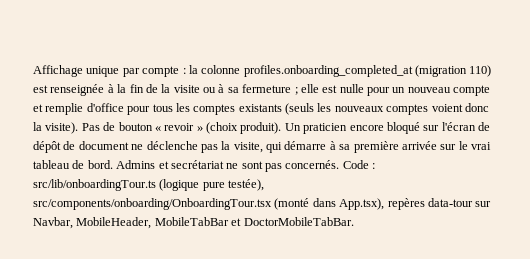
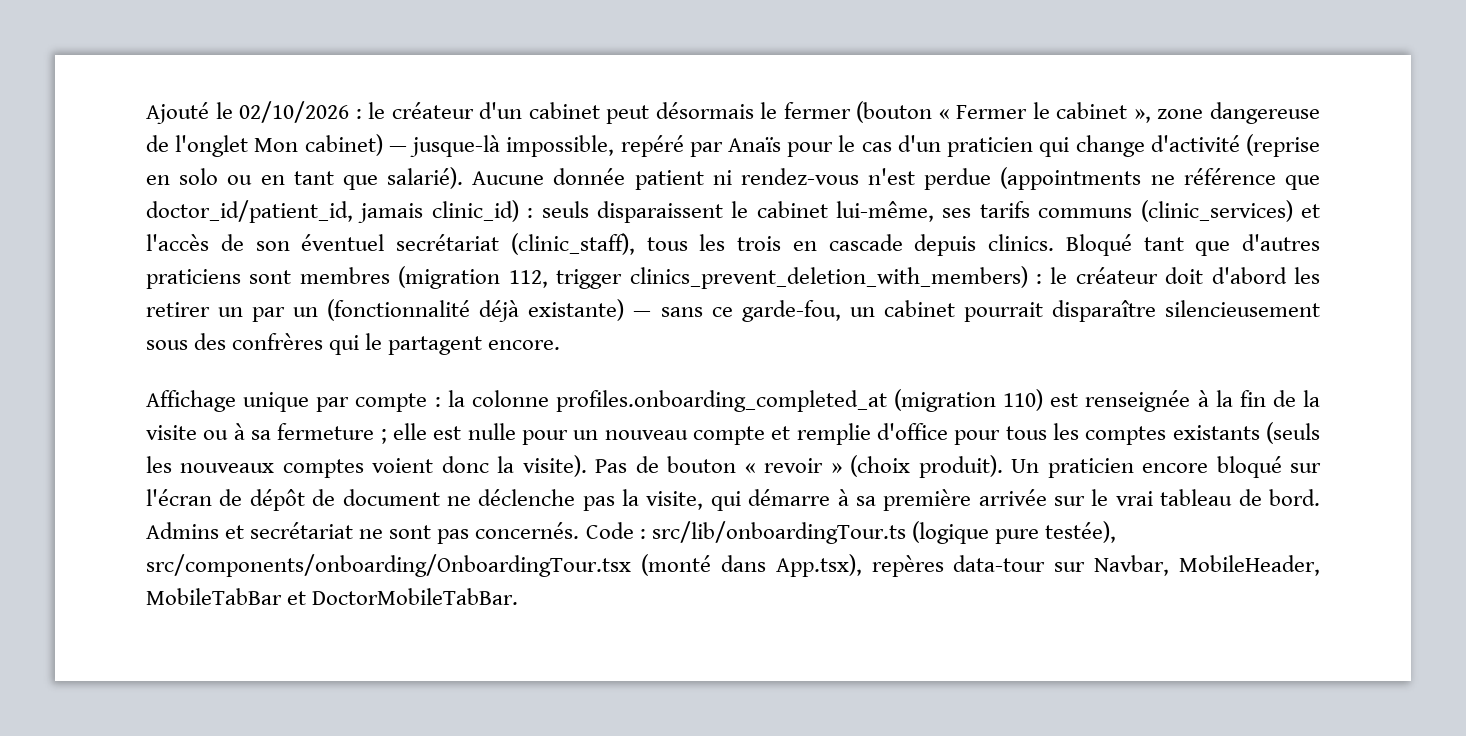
+ Ajouté le 02/10/2026 : le créateur d'un cabinet peut désormais le fermer (bouton « Fermer le cabinet », zone dangereuse de l'onglet Mon cabinet) — jusque-là impossible, repéré par Anaïs pour le cas d'un praticien qui change d'activité (reprise en solo ou en tant que salarié). Aucune donnée patient ni rendez-vous n'est perdue (appointments ne référence que doctor_id/patient_id, jamais clinic_id) : seuls disparaissent le cabinet lui-même, ses tarifs communs (clinic_services) et l'accès de son éventuel secrétariat (clinic_staff), tous les trois en cascade depuis clinics. Bloqué tant que d'autres praticiens sont membres (migration 112, trigger clinics_prevent_deletion_with_members) : le créateur doit d'abord les retirer un par un (fonctionnalité déjà existante) — sans ce garde-fou, un cabinet pourrait disparaître silencieusement sous des confrères qui le partagent encore.

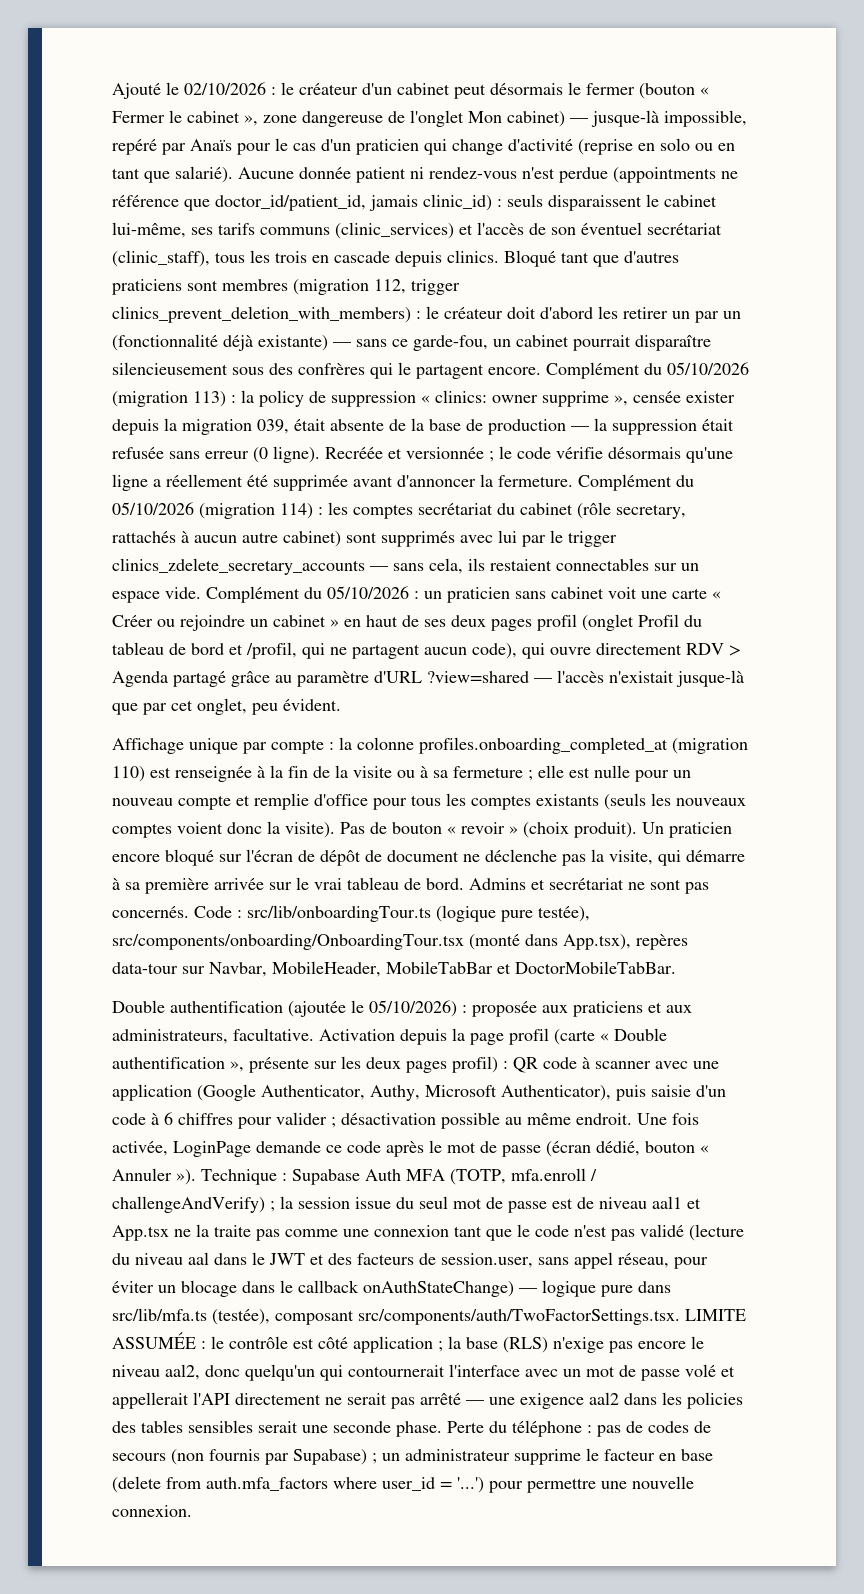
+ Complément du 05/10/2026 (migration 113) : la policy de suppression « clinics: owner supprime », censée exister depuis la migration 039, était absente de la base de production — la suppression était refusée sans erreur (0 ligne). Recréée et versionnée ; le code vérifie désormais qu'une ligne a réellement été supprimée avant d'annoncer la fermeture. Complément du 05/10/2026 (migration 114) : les comptes secrétariat du cabinet (rôle secretary, rattachés à aucun autre cabinet) sont supprimés avec lui par le trigger clinics_zdelete_secretary_accounts — sans cela, ils restaient connectables sur un espace vide. Complément du 05/10/2026 : un praticien sans cabinet voit une carte « Créer ou rejoindre un cabinet » en haut de ses deux pages profil (onglet Profil du tableau de bord et /profil, qui ne partagent aucun code), qui ouvre directement RDV > Agenda partagé grâce au paramètre d'URL ?view=shared — l'accès n'existait jusque-là que par cet onglet, peu évident.
+ Double authentification (ajoutée le 05/10/2026) : proposée aux praticiens et aux administrateurs, facultative. Activation depuis la page profil (carte « Double authentification », présente sur les deux pages profil) : QR code à scanner avec une application (Google Authenticator, Authy, Microsoft Authenticator), puis saisie d'un code à 6 chiffres pour valider ; désactivation possible au même endroit. Une fois activée, LoginPage demande ce code après le mot de passe (écran dédié, bouton « Annuler »). Technique : Supabase Auth MFA (TOTP, mfa.enroll / challengeAndVerify) ; la session issue du seul mot de passe est de niveau aal1 et App.tsx ne la traite pas comme une connexion tant que le code n'est pas validé (lecture du niveau aal dans le JWT et des facteurs de session.user, sans appel réseau, pour éviter un blocage dans le callback onAuthStateChange) — logique pure dans src/lib/mfa.ts (testée), composant src/components/auth/TwoFactorSettings.tsx. LIMITE ASSUMÉE : le contrôle est côté application ; la base (RLS) n'exige pas encore le niveau aal2, donc quelqu'un qui contournerait l'interface avec un mot de passe volé et appellerait l'API directement ne serait pas arrêté — une exigence aal2 dans les policies des tables sensibles serait une seconde phase. Perte du téléphone : pas de codes de secours (non fournis par Supabase) ; un administrateur supprime le facteur en base (delete from auth.mfa_factors where user_id = '...') pour permettre une nouvelle connexion.

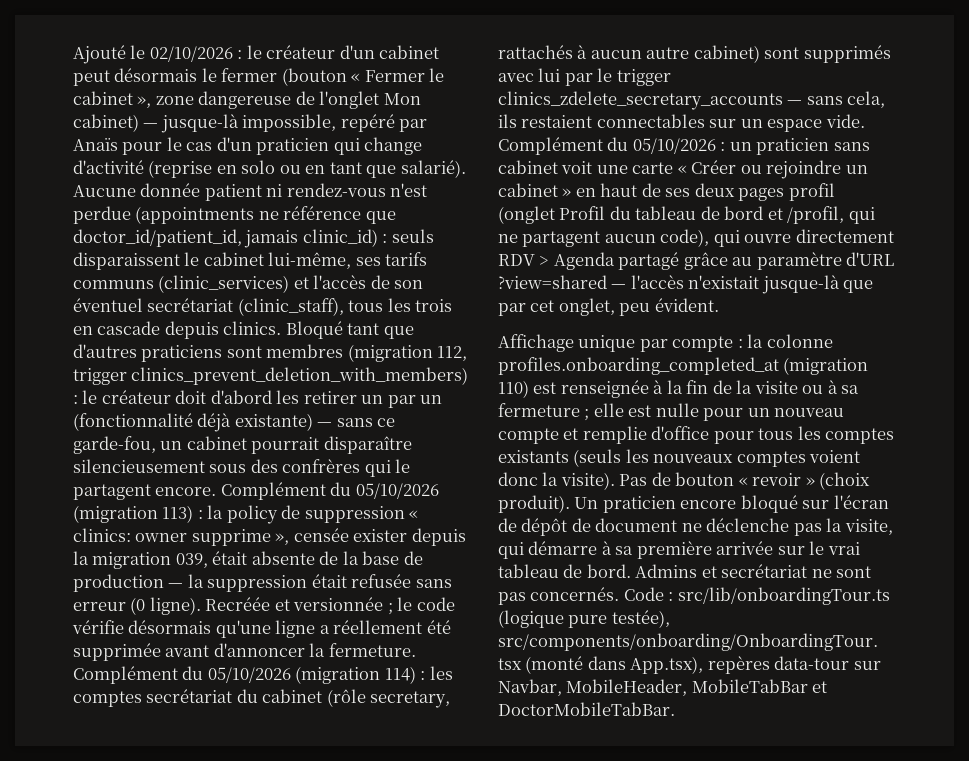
- Double authentification (ajoutée le 05/10/2026) : proposée aux praticiens et aux administrateurs, facultative. Activation depuis la page profil (carte « Double authentification », présente sur les deux pages profil) : QR code à scanner avec une application (Google Authenticator, Authy, Microsoft Authenticator), puis saisie d'un code à 6 chiffres pour valider ; désactivation possible au même endroit. Une fois activée, LoginPage demande ce code après le mot de passe (écran dédié, bouton « Annuler »). Technique : Supabase Auth MFA (TOTP, mfa.enroll / challengeAndVerify) ; la session issue du seul mot de passe est de niveau aal1 et App.tsx ne la traite pas comme une connexion tant que le code n'est pas validé (lecture du niveau aal dans le JWT et des facteurs de session.user, sans appel réseau, pour éviter un blocage dans le callback onAuthStateChange) — logique pure dans src/lib/mfa.ts (testée), composant src/components/auth/TwoFactorSettings.tsx. LIMITE ASSUMÉE : le contrôle est côté application ; la base (RLS) n'exige pas encore le niveau aal2, donc quelqu'un qui contournerait l'interface avec un mot de passe volé et appellerait l'API directement ne serait pas arrêté — une exigence aal2 dans les policies des tables sensibles serait une seconde phase. Perte du téléphone : pas de codes de secours (non fournis par Supabase) ; un administrateur supprime le facteur en base (delete from auth.mfa_factors where user_id = '...') pour permettre une nouvelle connexion.

